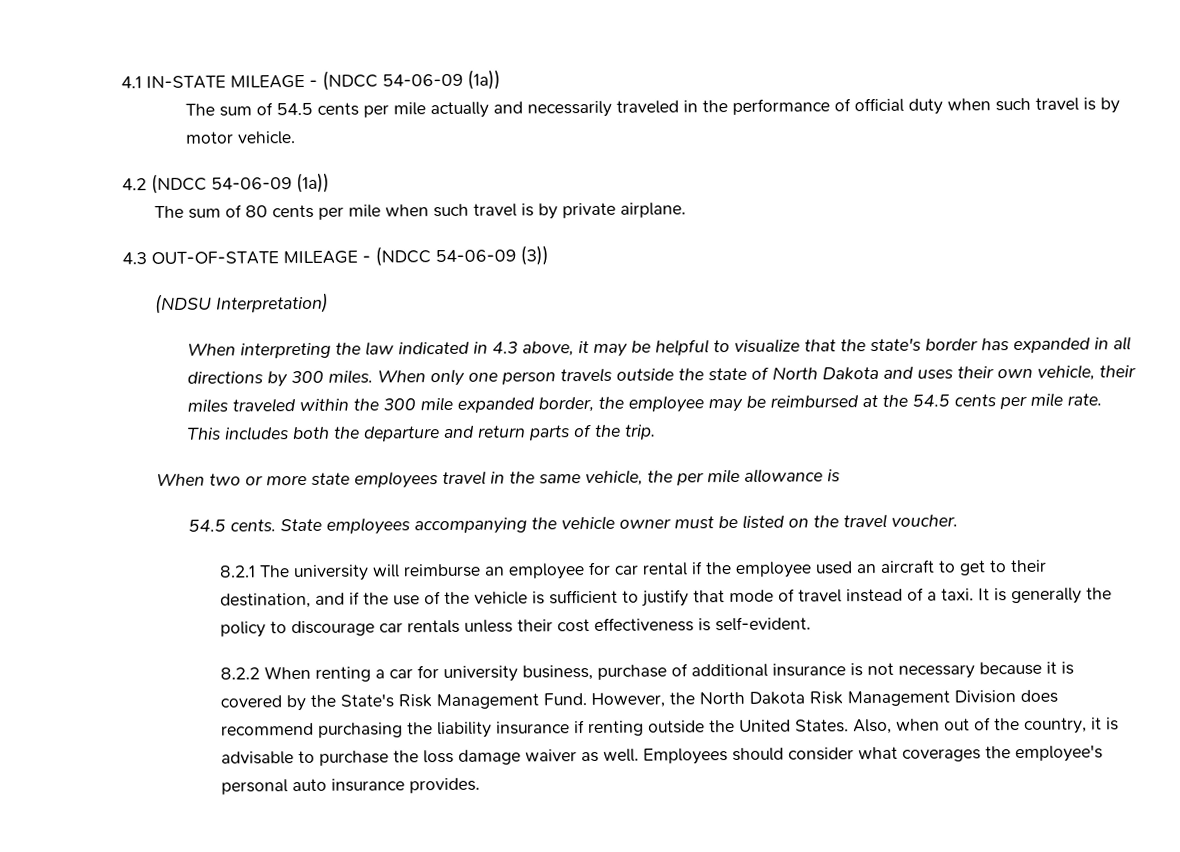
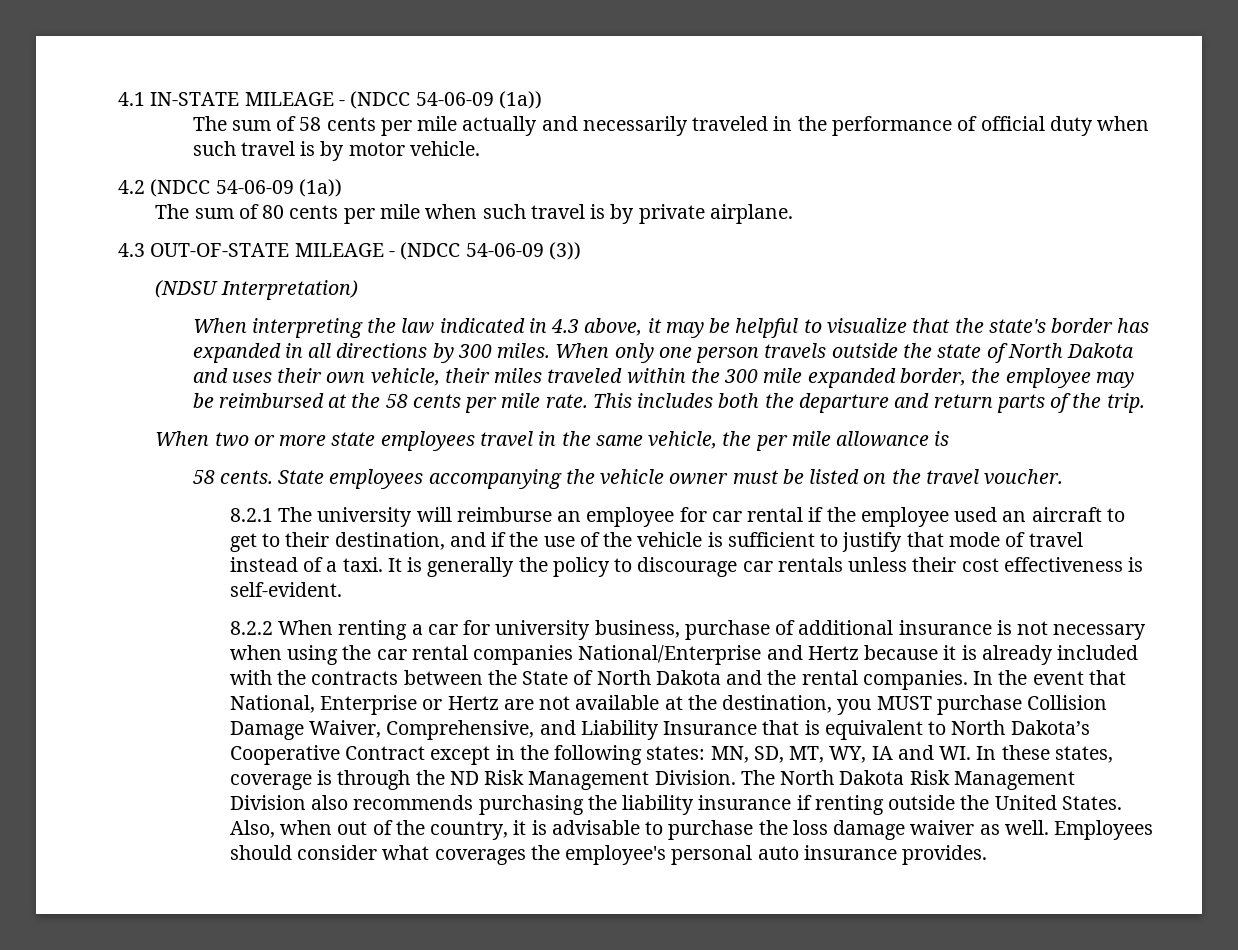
- The sum of 54.5 cents per mile actually and necessarily traveled in the performance of official duty when such travel is by motor vehicle.
+ The sum of 58 cents per mile actually and necessarily traveled in the performance of official duty when such travel is by motor vehicle.
- When only one person travels outside the state of North Dakota and uses their own vehicle, their miles traveled within the 300 mile expanded border, the employee may be reimbursed at the 54.5 cents per mile rate.
+ When only one person travels outside the state of North Dakota and uses their own vehicle, their miles traveled within the 300 mile expanded border, the employee may be reimbursed at the 58 cents per mile rate.
- 54.5 cents.
+ 58 cents.
- 8.2.2 When renting a car for university business, purchase of additional insurance is not necessary because it is covered by the State's Risk Management Fund. However, the North Dakota Risk Management Division does recommend purchasing the liability insurance if renting outside the United States.
+ 8.2.2 When renting a car for university business, purchase of additional insurance is not necessary when using the car rental companies National/Enterprise and Hertz because it is already included with the contracts between the State of North Dakota and the rental companies. In the event that National, Enterprise or Hertz are not available at the destination, you MUST purchase Collision Damage Waiver, Comprehensive, and Liability Insurance that is equivalent to North Dakota’s Cooperative Contract except in the following states: MN, SD, MT, WY, IA and WI. In these states, coverage is through the ND Risk Management Division. The North Dakota Risk Management Division also recommends purchasing the liability insurance if renting outside the United States.

